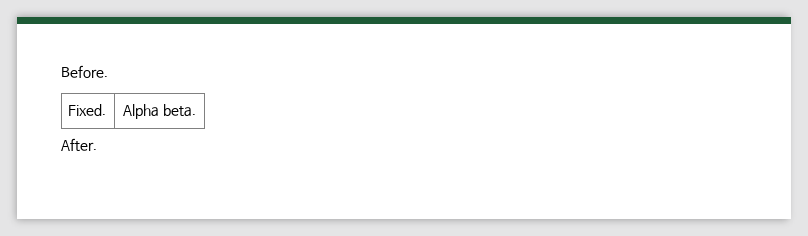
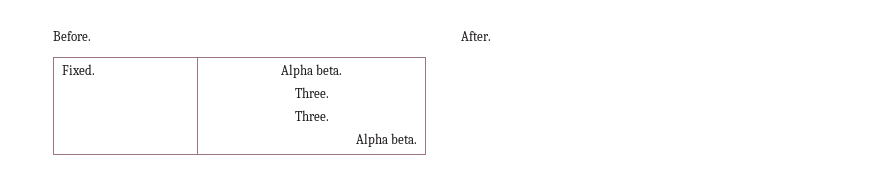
  Fixed. | Alpha beta.
+ Three.
+ Three.
+ Alpha beta.

